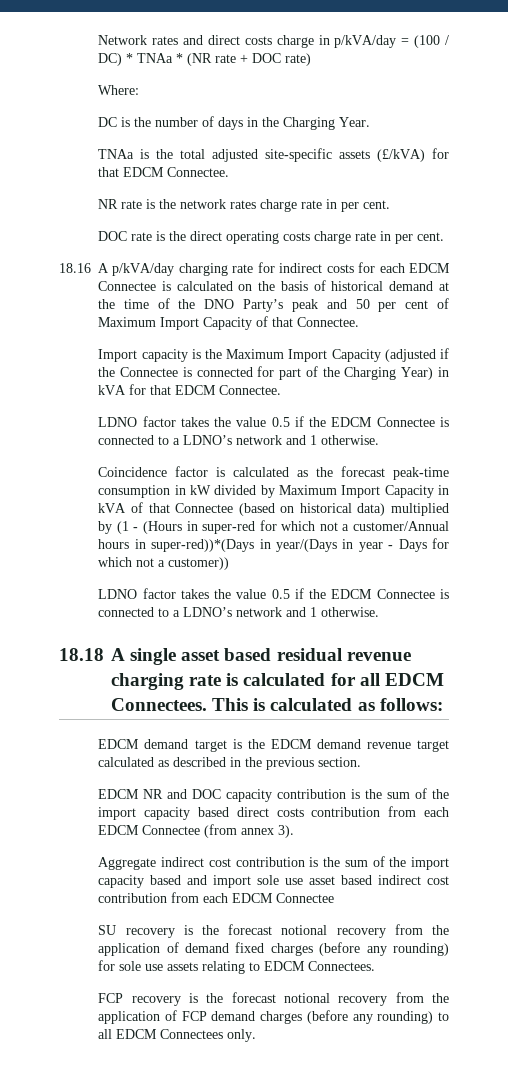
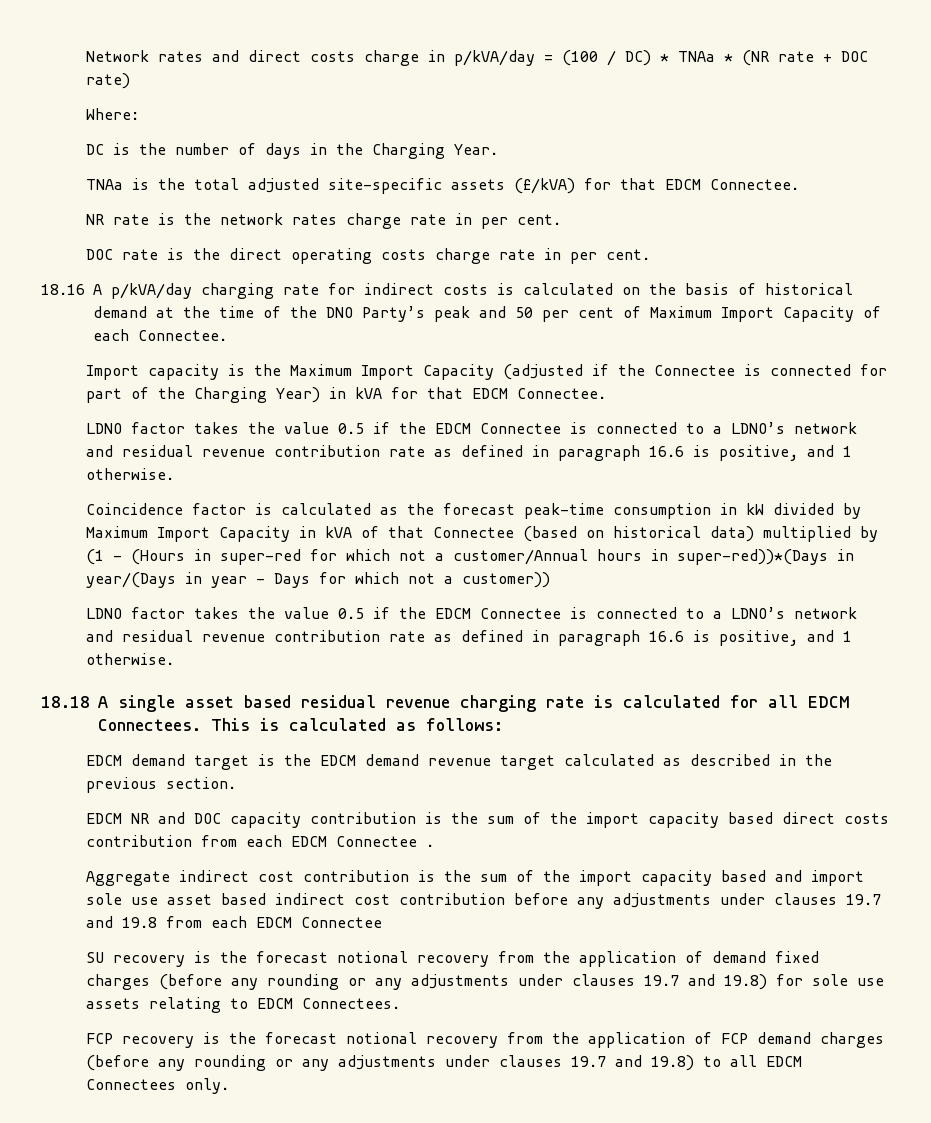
- 18.16 A p/kVA/day charging rate for indirect costs for each EDCM Connectee is calculated on the basis of historical demand at the time of the DNO Party’s peak and 50 per cent of Maximum Import Capacity of that Connectee.
+ 18.16 A p/kVA/day charging rate for indirect costs is calculated on the basis of historical demand at the time of the DNO Party’s peak and 50 per cent of Maximum Import Capacity of each Connectee.
  Import capacity is the Maximum Import Capacity (adjusted if the Connectee is connected for part of the Charging Year) in kVA for that EDCM Connectee.
- LDNO factor takes the value 0.5 if the EDCM Connectee is connected to a LDNO’s network and 1 otherwise.
+ LDNO factor takes the value 0.5 if the EDCM Connectee is connected to a LDNO’s network and residual revenue contribution rate as defined in paragraph 16.6 is positive, and 1 otherwise.
  Coincidence factor is calculated as the forecast peak-time consumption in kW divided by Maximum Import Capacity in kVA of that Connectee (based on historical data) multiplied by (1 - (Hours in super-red for which not a customer/Annual hours in super-red))*(Days in year/(Days in year - Days for which not a customer))
- LDNO factor takes the value 0.5 if the EDCM Connectee is connected to a LDNO’s network and 1 otherwise.
+ LDNO factor takes the value 0.5 if the EDCM Connectee is connected to a LDNO’s network and residual revenue contribution rate as defined in paragraph 16.6 is positive, and 1 otherwise.
- EDCM NR and DOC capacity contribution is the sum of the import capacity based direct costs contribution from each EDCM Connectee (from annex 3).
+ EDCM NR and DOC capacity contribution is the sum of the import capacity based direct costs contribution from each EDCM Connectee .
- Aggregate indirect cost contribution is the sum of the import capacity based and import sole use asset based indirect cost contribution from each EDCM Connectee
+ Aggregate indirect cost contribution is the sum of the import capacity based and import sole use asset based indirect cost contribution before any adjustments under clauses 19.7 and 19.8 from each EDCM Connectee
- SU recovery is the forecast notional recovery from the application of demand fixed charges (before any rounding) for sole use assets relating to EDCM Connectees.
+ SU recovery is the forecast notional recovery from the application of demand fixed charges (before any rounding or any adjustments under clauses 19.7 and 19.8) for sole use assets relating to EDCM Connectees.
- FCP recovery is the forecast notional recovery from the application of FCP demand charges (before any rounding) to all EDCM Connectees only.
+ FCP recovery is the forecast notional recovery from the application of FCP demand charges (before any rounding or any adjustments under clauses 19.7 and 19.8) to all EDCM Connectees only.

